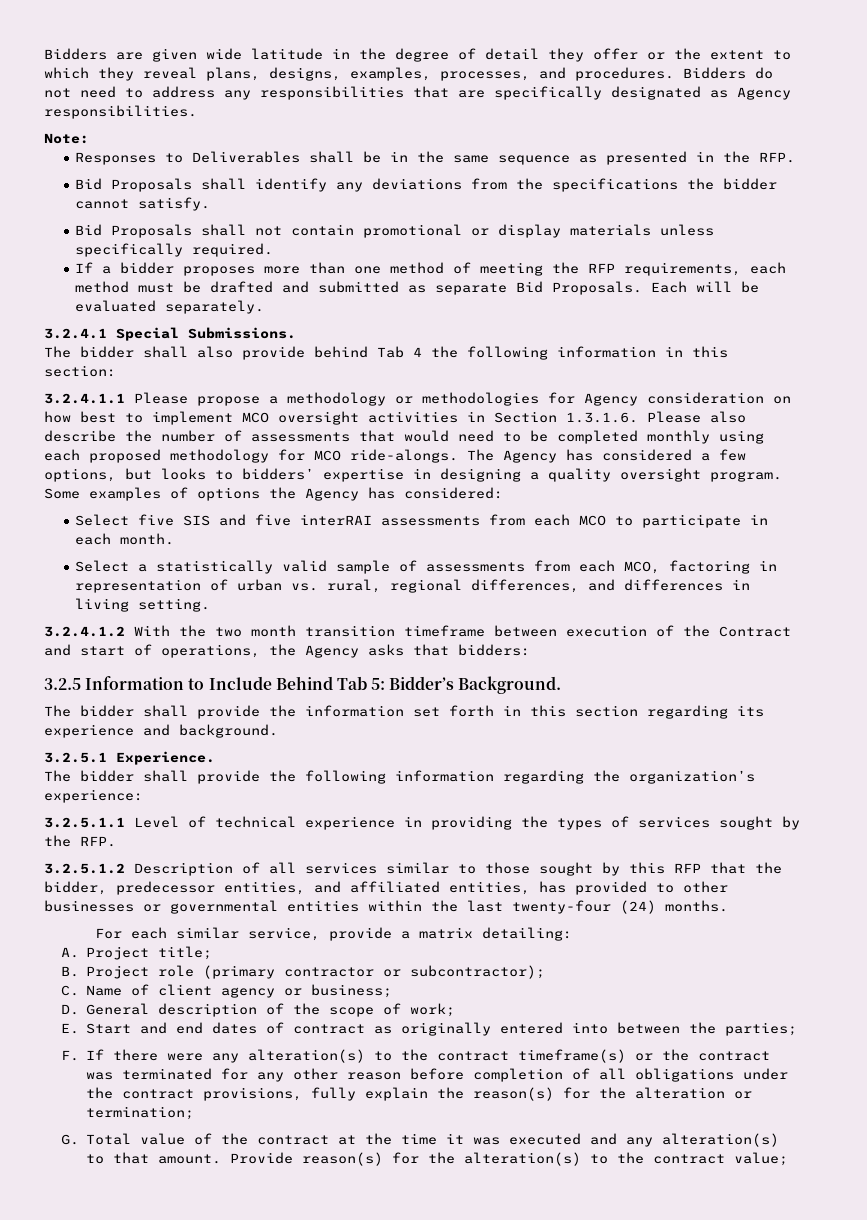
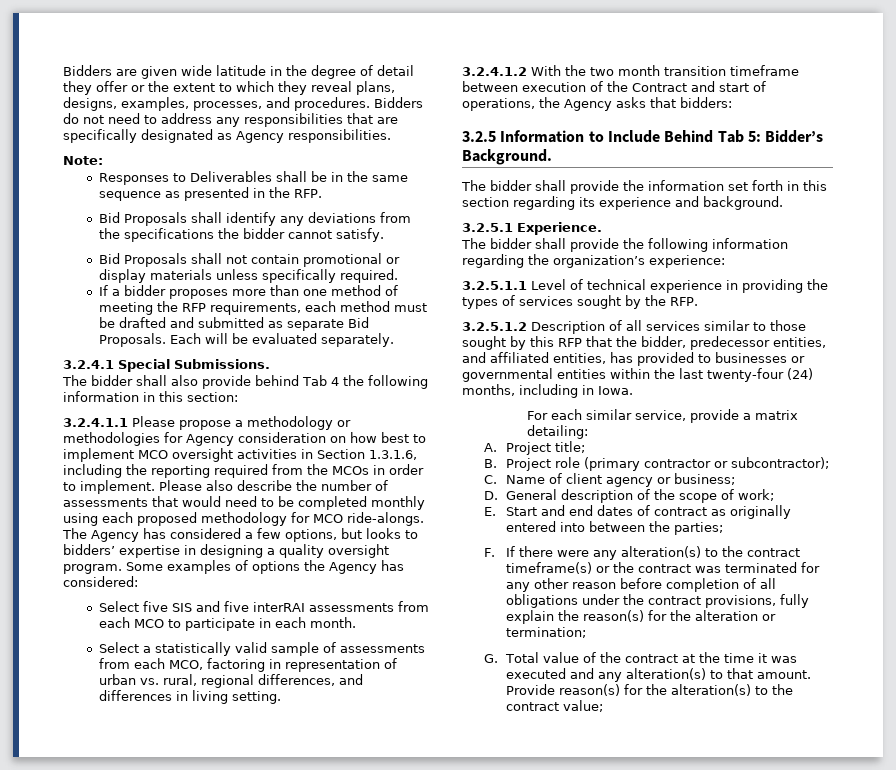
- 3.2.4.1.1 Please propose a methodology or methodologies for Agency consideration on how best to implement MCO oversight activities in Section 1.3.1.6. Please also describe the number of assessments that would need to be completed monthly using each proposed methodology for MCO ride-alongs.
+ 3.2.4.1.1 Please propose a methodology or methodologies for Agency consideration on how best to implement MCO oversight activities in Section 1.3.1.6, including the reporting required from the MCOs in order to implement. Please also describe the number of assessments that would need to be completed monthly using each proposed methodology for MCO ride-alongs.
- 3.2.5.1.2 Description of all services similar to those sought by this RFP that the bidder, predecessor entities, and affiliated entities, has provided to other businesses or governmental entities within the last twenty-four (24) months.
+ 3.2.5.1.2 Description of all services similar to those sought by this RFP that the bidder, predecessor entities, and affiliated entities, has provided to businesses or governmental entities within the last twenty-four (24) months, including in Iowa.

